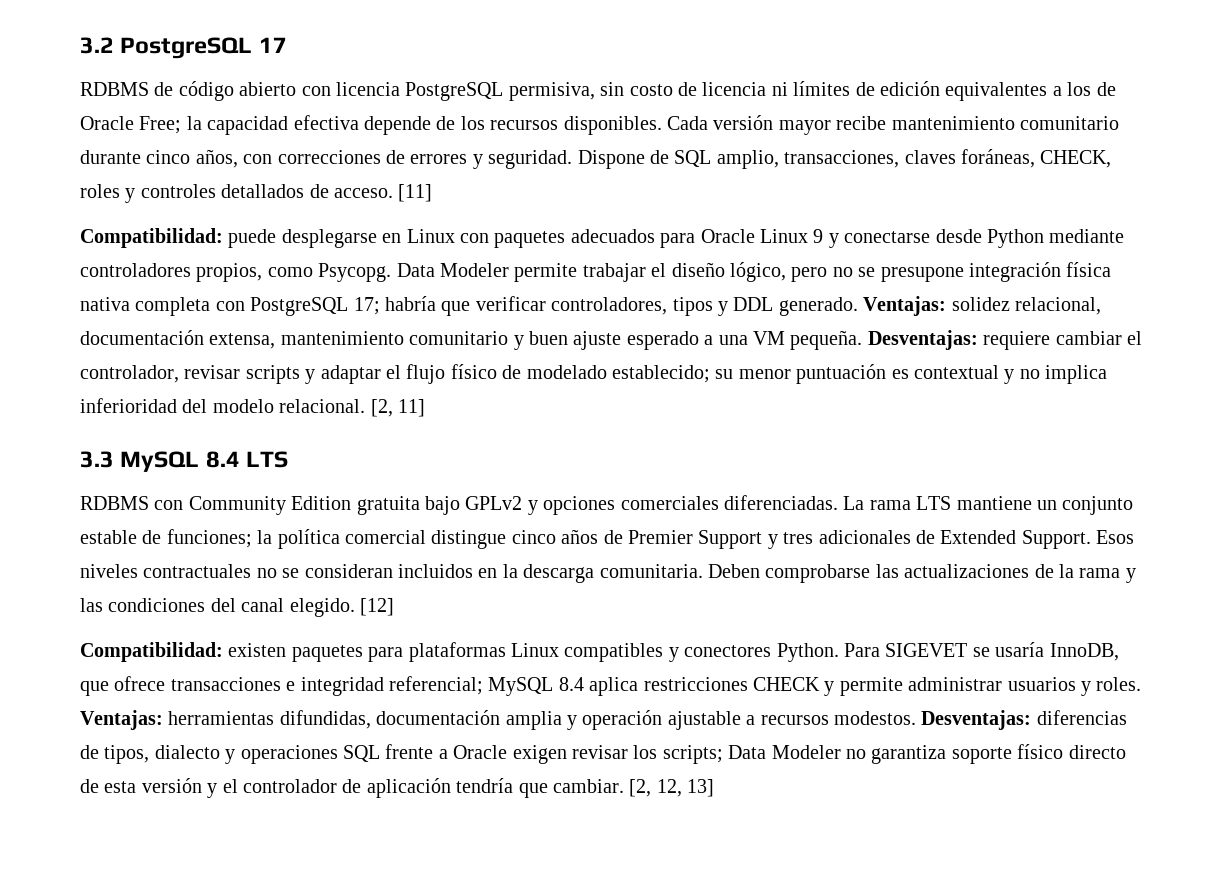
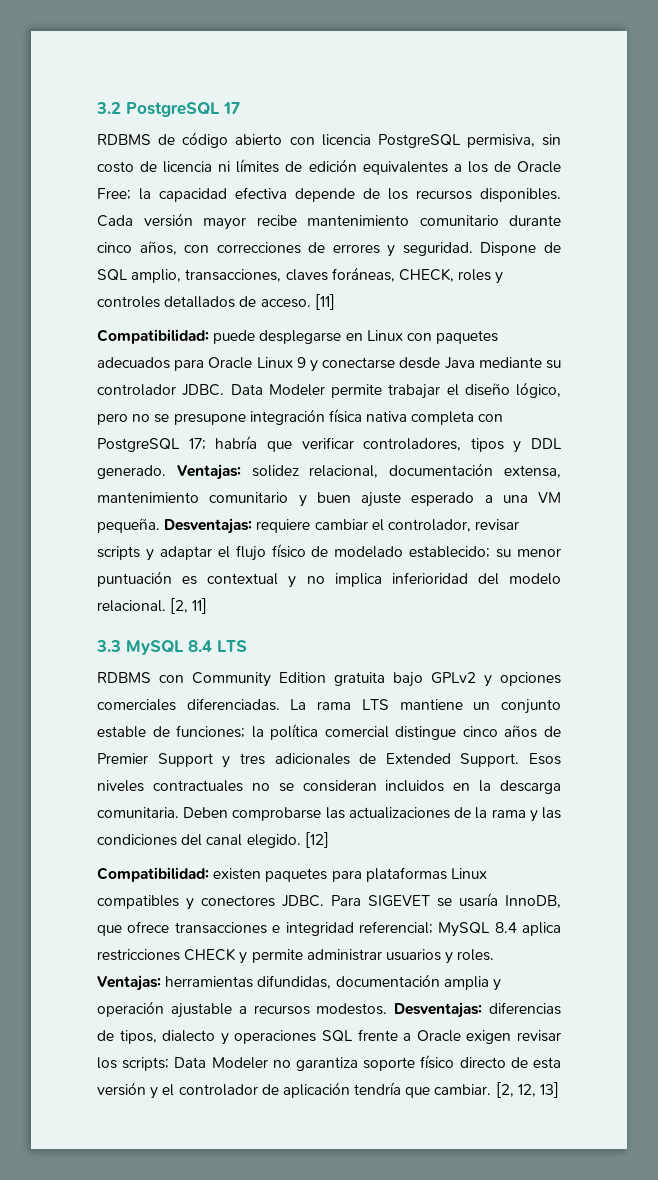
- Compatibilidad: puede desplegarse en Linux con paquetes adecuados para Oracle Linux 9 y conectarse desde Python mediante controladores propios, como Psycopg.
+ Compatibilidad: puede desplegarse en Linux con paquetes adecuados para Oracle Linux 9 y conectarse desde Java mediante su controlador JDBC.
- Compatibilidad: existen paquetes para plataformas Linux compatibles y conectores Python.
+ Compatibilidad: existen paquetes para plataformas Linux compatibles y conectores JDBC.

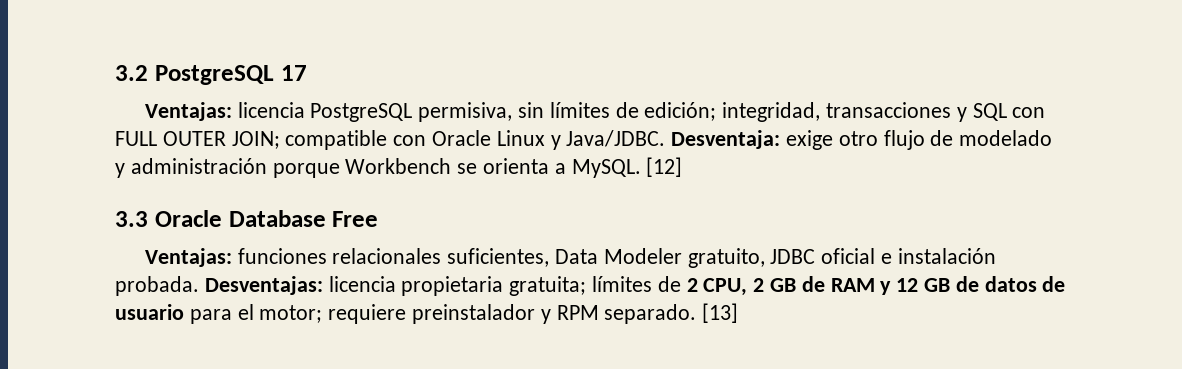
- RDBMS de código abierto con licencia PostgreSQL permisiva, sin costo de licencia ni límites de edición equivalentes a los de Oracle Free; la capacidad efectiva depende de los recursos disponibles. Cada versión mayor recibe mantenimiento comunitario durante cinco años, con correcciones de errores y seguridad. Dispone de SQL amplio, transacciones, claves foráneas, CHECK, roles y controles detallados de acceso. [11]
- Compatibilidad: puede desplegarse en Linux con paquetes adecuados para Oracle Linux 9 y conectarse desde Java mediante su controlador JDBC. Data Modeler permite trabajar el diseño lógico, pero no se presupone integración física nativa completa con PostgreSQL 17; habría que verificar controladores, tipos y DDL generado. Ventajas: solidez relacional, documentación extensa, mantenimiento comunitario y buen ajuste esperado a una VM pequeña. Desventajas: requiere cambiar el controlador, revisar scripts y adaptar el flujo físico de modelado establecido; su menor puntuación es contextual y no implica inferioridad del modelo relacional. [2, 11]
- 3.3 MySQL 8.4 LTS
- RDBMS con Community Edition gratuita bajo GPLv2 y opciones comerciales diferenciadas. La rama LTS mantiene un conjunto estable de funciones; la política comercial distingue cinco años de Premier Support y tres adicionales de Extended Support. Esos niveles contractuales no se consideran incluidos en la descarga comunitaria. Deben comprobarse las actualizaciones de la rama y las condiciones del canal elegido. [12]
- Compatibilidad: existen paquetes para plataformas Linux compatibles y conectores JDBC. Para SIGEVET se usaría InnoDB, que ofrece transacciones e integridad referencial; MySQL 8.4 aplica restricciones CHECK y permite administrar usuarios y roles. Ventajas: herramientas difundidas, documentación amplia y operación ajustable a recursos modestos. Desventajas: diferencias de tipos, dialecto y operaciones SQL frente a Oracle exigen revisar los scripts; Data Modeler no garantiza soporte físico directo de esta versión y el controlador de aplicación tendría que cambiar. [2, 12, 13]
+ Ventajas: licencia PostgreSQL permisiva, sin límites de edición; integridad, transacciones y SQL con FULL OUTER JOIN; compatible con Oracle Linux y Java/JDBC. Desventaja: exige otro flujo de modelado y administración porque Workbench se orienta a MySQL. [12]
+ 3.3 Oracle Database Free
+ Ventajas: funciones relacionales suficientes, Data Modeler gratuito, JDBC oficial e instalación probada. Desventajas: licencia propietaria gratuita; límites de 2 CPU, 2 GB de RAM y 12 GB de datos de usuario para el motor; requiere preinstalador y RPM separado. [13]

